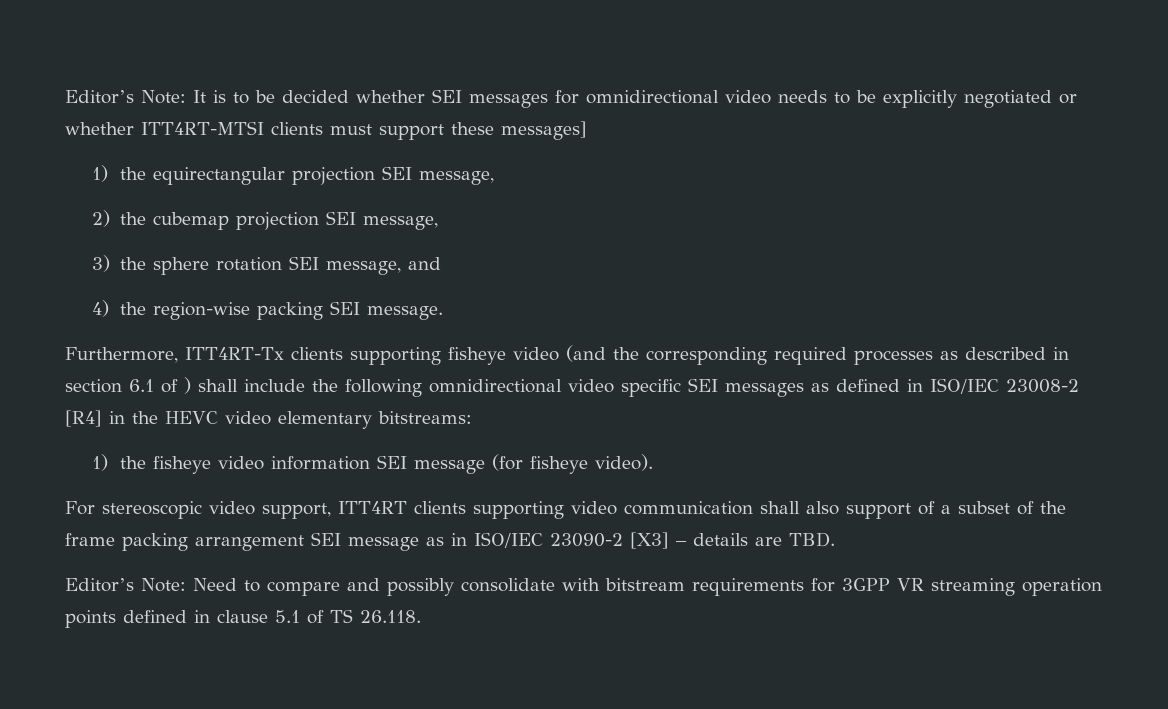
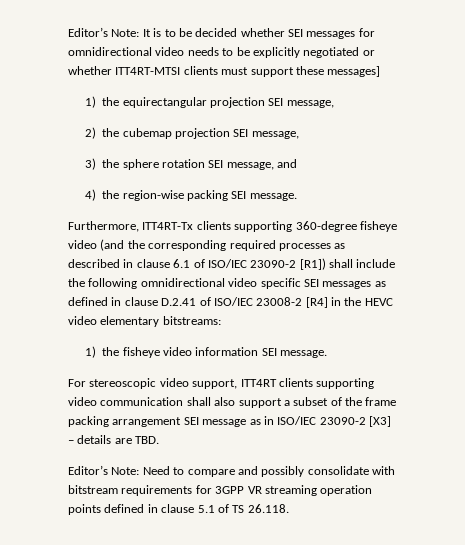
- Furthermore, ITT4RT-Tx clients supporting fisheye video (and the corresponding required processes as described in section 6.1 of ) shall include the following omnidirectional video specific SEI messages as defined in ISO/IEC 23008-2 [R4] in the HEVC video elementary bitstreams:
+ Furthermore, ITT4RT-Tx clients supporting 360-degree fisheye video (and the corresponding required processes as described in clause 6.1 of ISO/IEC 23090-2 [R1]) shall include the following omnidirectional video specific SEI messages as defined in clause D.2.41 of ISO/IEC 23008-2 [R4] in the HEVC video elementary bitstreams:
- 1) the fisheye video information SEI message (for fisheye video).
+ 1) the fisheye video information SEI message.
- For stereoscopic video support, ITT4RT clients supporting video communication shall also support of a subset of the frame packing arrangement SEI message as in ISO/IEC 23090-2 [X3] – details are TBD.
+ For stereoscopic video support, ITT4RT clients supporting video communication shall also support a subset of the frame packing arrangement SEI message as in ISO/IEC 23090-2 [X3] – details are TBD.

